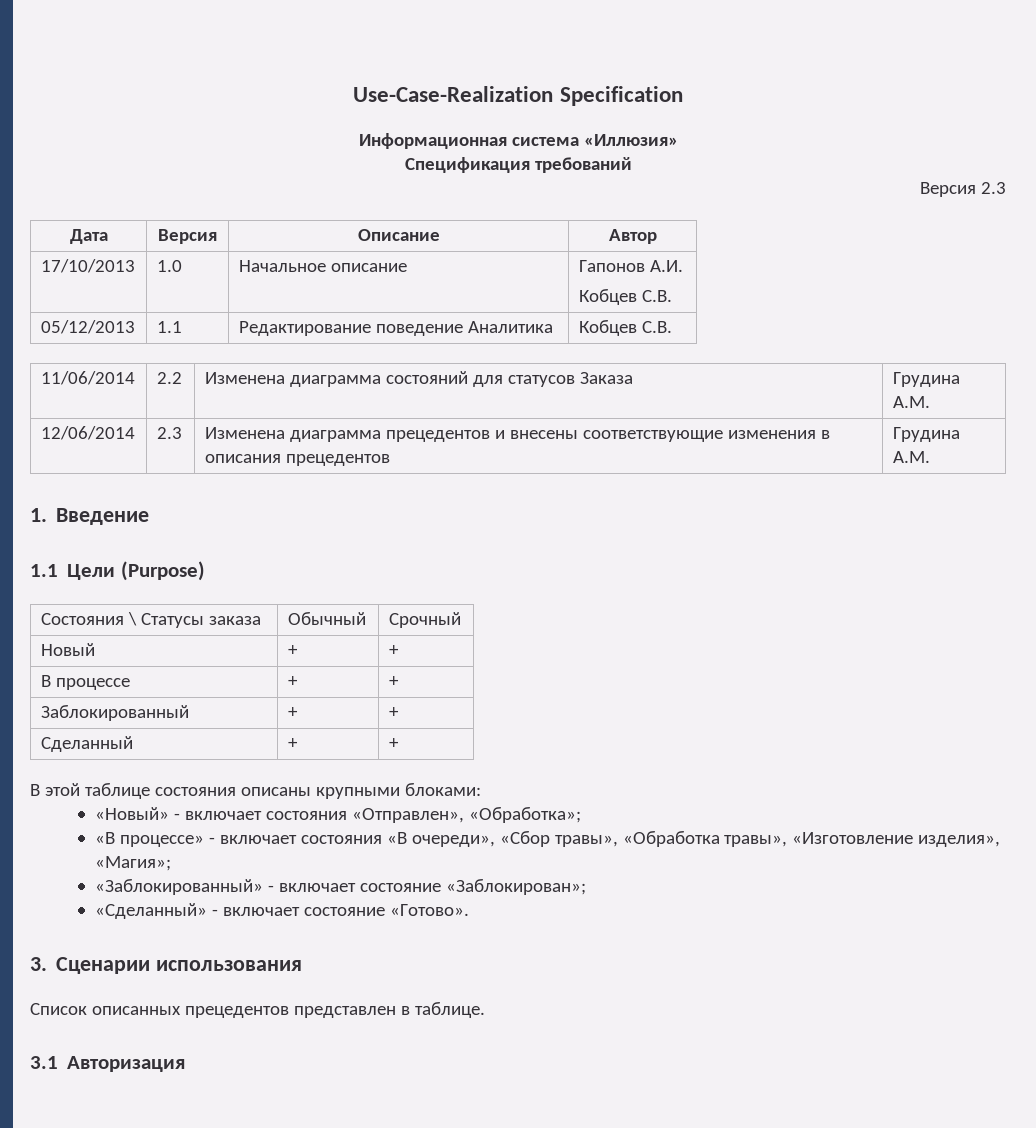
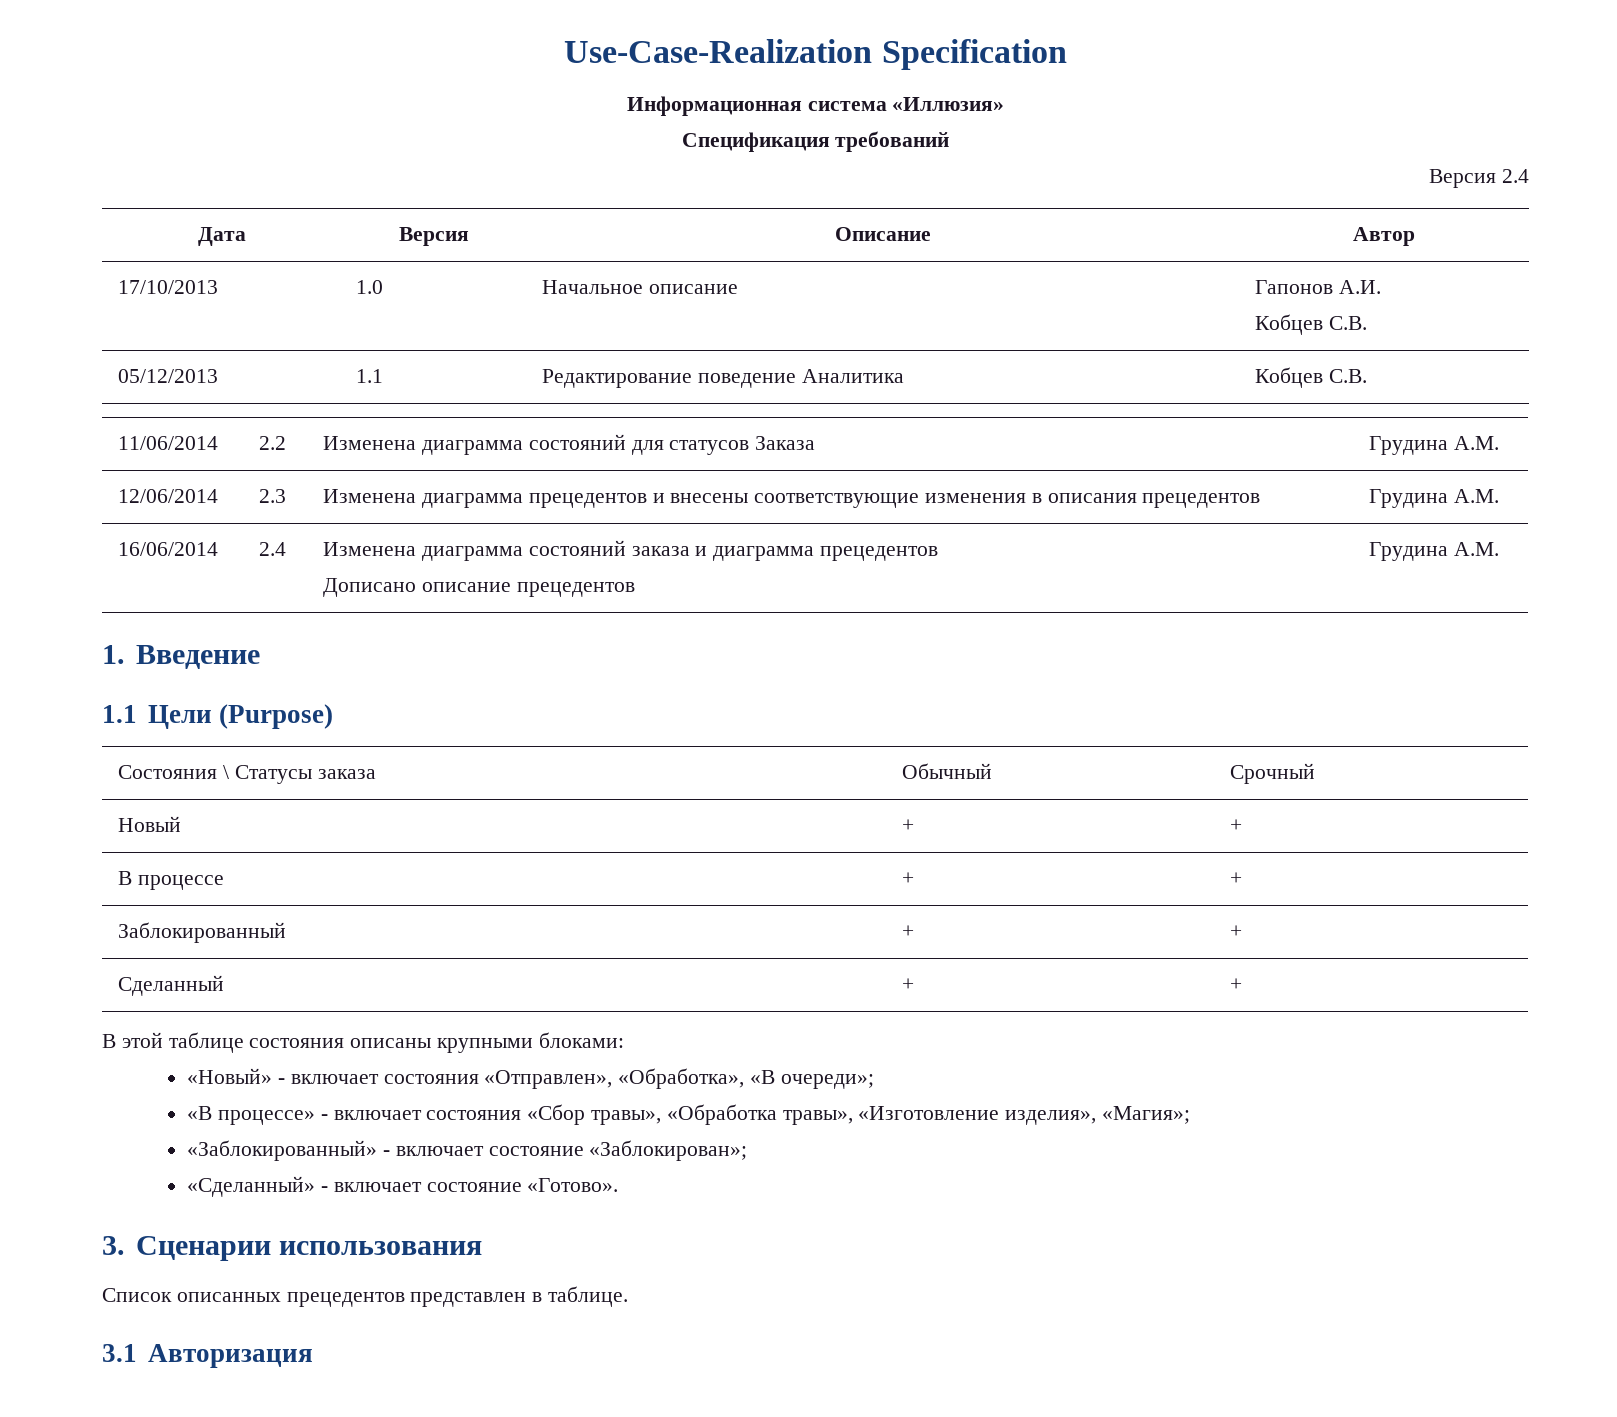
- Версия 2.3
+ Версия 2.4
+ 16/06/2014 | 2.4 | Изменена диаграмма состояний заказа и диаграмма прецедентов
+ Дописано описание прецедентов | Грудина А.М.
- «Новый» - включает состояния «Отправлен», «Обработка»;
+ «Новый» - включает состояния «Отправлен», «Обработка», «В очереди»;
- «В процессе» - включает состояния «В очереди», «Сбор травы», «Обработка травы», «Изготовление изделия», «Магия»;
+ «В процессе» - включает состояния «Сбор травы», «Обработка травы», «Изготовление изделия», «Магия»;

